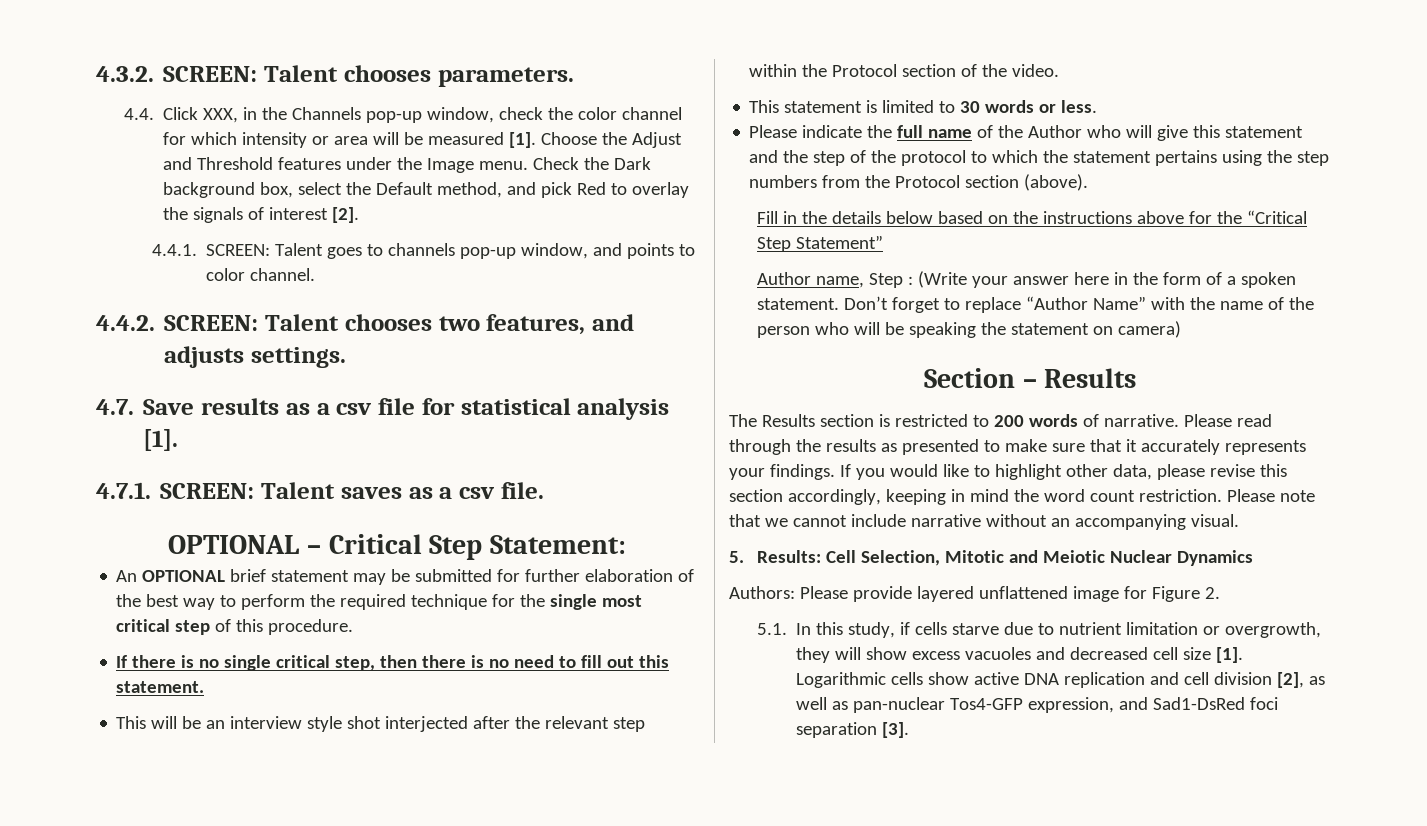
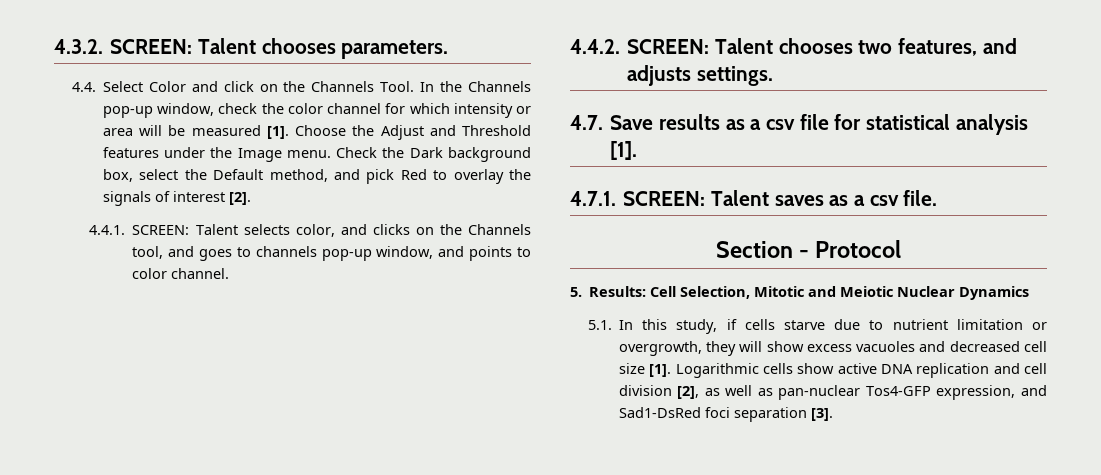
- 4.4. Click XXX, in the Channels pop-up window, check the color channel for which intensity or area will be measured [1].
+ 4.4. Select Color and click on the Channels Tool. In the Channels pop-up window, check the color channel for which intensity or area will be measured [1].
- 4.4.1. SCREEN: Talent goes to channels pop-up window, and points to color channel.
+ 4.4.1. SCREEN: Talent selects color, and clicks on the Channels tool, and goes to channels pop-up window, and points to color channel.
- OPTIONAL – Critical Step Statement:
- An OPTIONAL brief statement may be submitted for further elaboration of the best way to perform the required technique for the single most critical step of this procedure.
- If there is no single critical step, then there is no need to fill out this statement.
- This will be an interview style shot interjected after the relevant step within the Protocol section of the video.
- This statement is limited to 30 words or less.
- Please indicate the full name of the Author who will give this statement and the step of the protocol to which the statement pertains using the step numbers from the Protocol section (above).
- Fill in the details below based on the instructions above for the “Critical Step Statement”
- Author name, Step : (Write your answer here in the form of a spoken statement. Don’t forget to replace “Author Name” with the name of the person who will be speaking the statement on camera)
- Section – Results
- The Results section is restricted to 200 words of narrative. Please read through the results as presented to make sure that it accurately represents your findings. If you would like to highlight other data, please revise this section accordingly, keeping in mind the word count restriction. Please note that we cannot include narrative without an accompanying visual.
+ Section - Protocol
- Authors: Please provide layered unflattened image for Figure 2.

